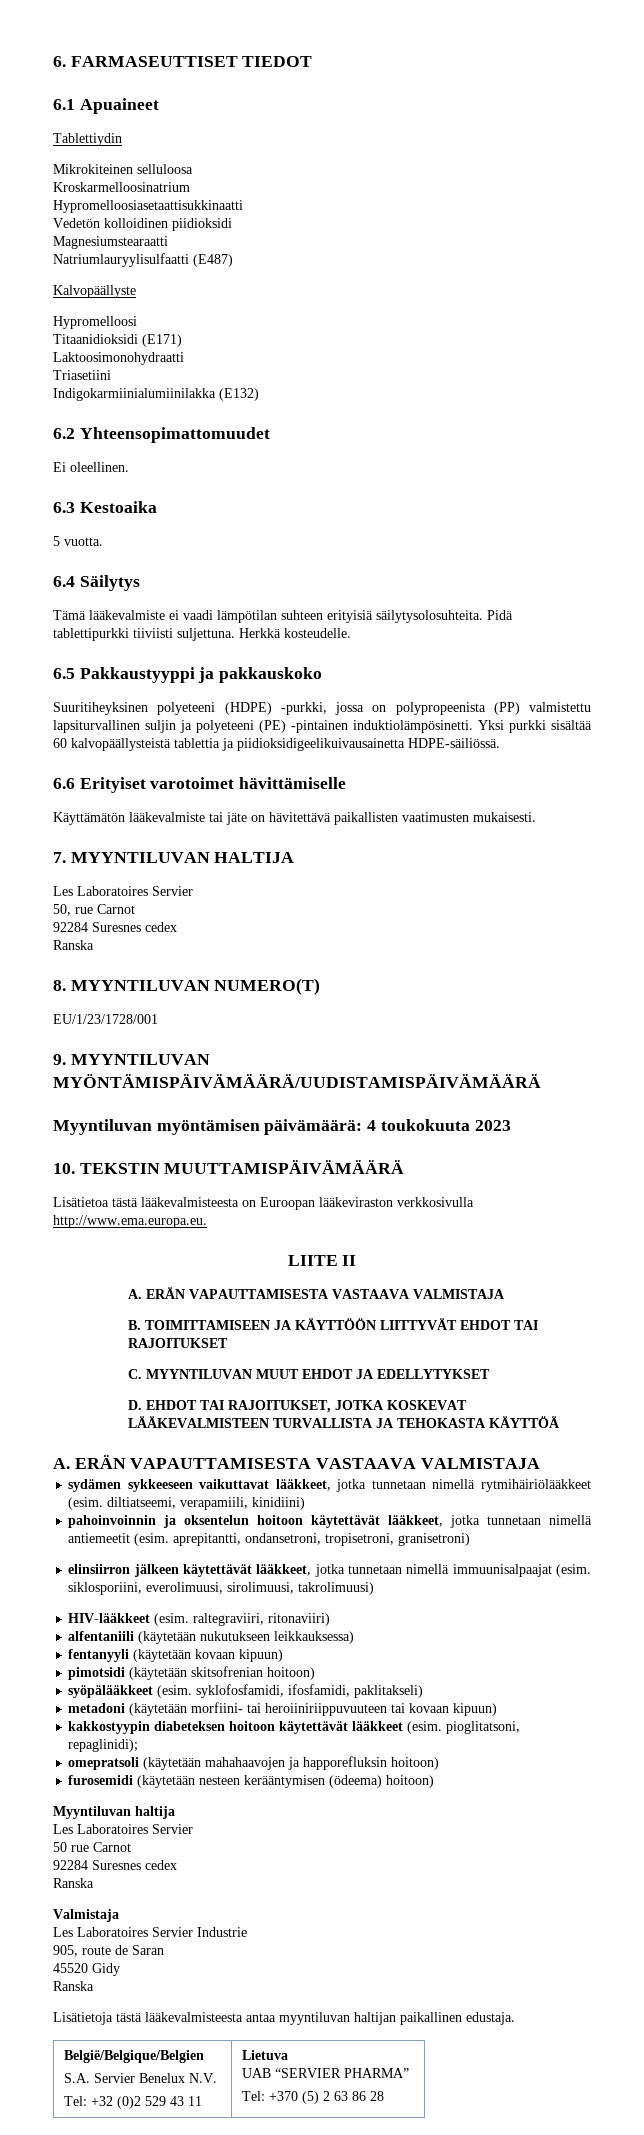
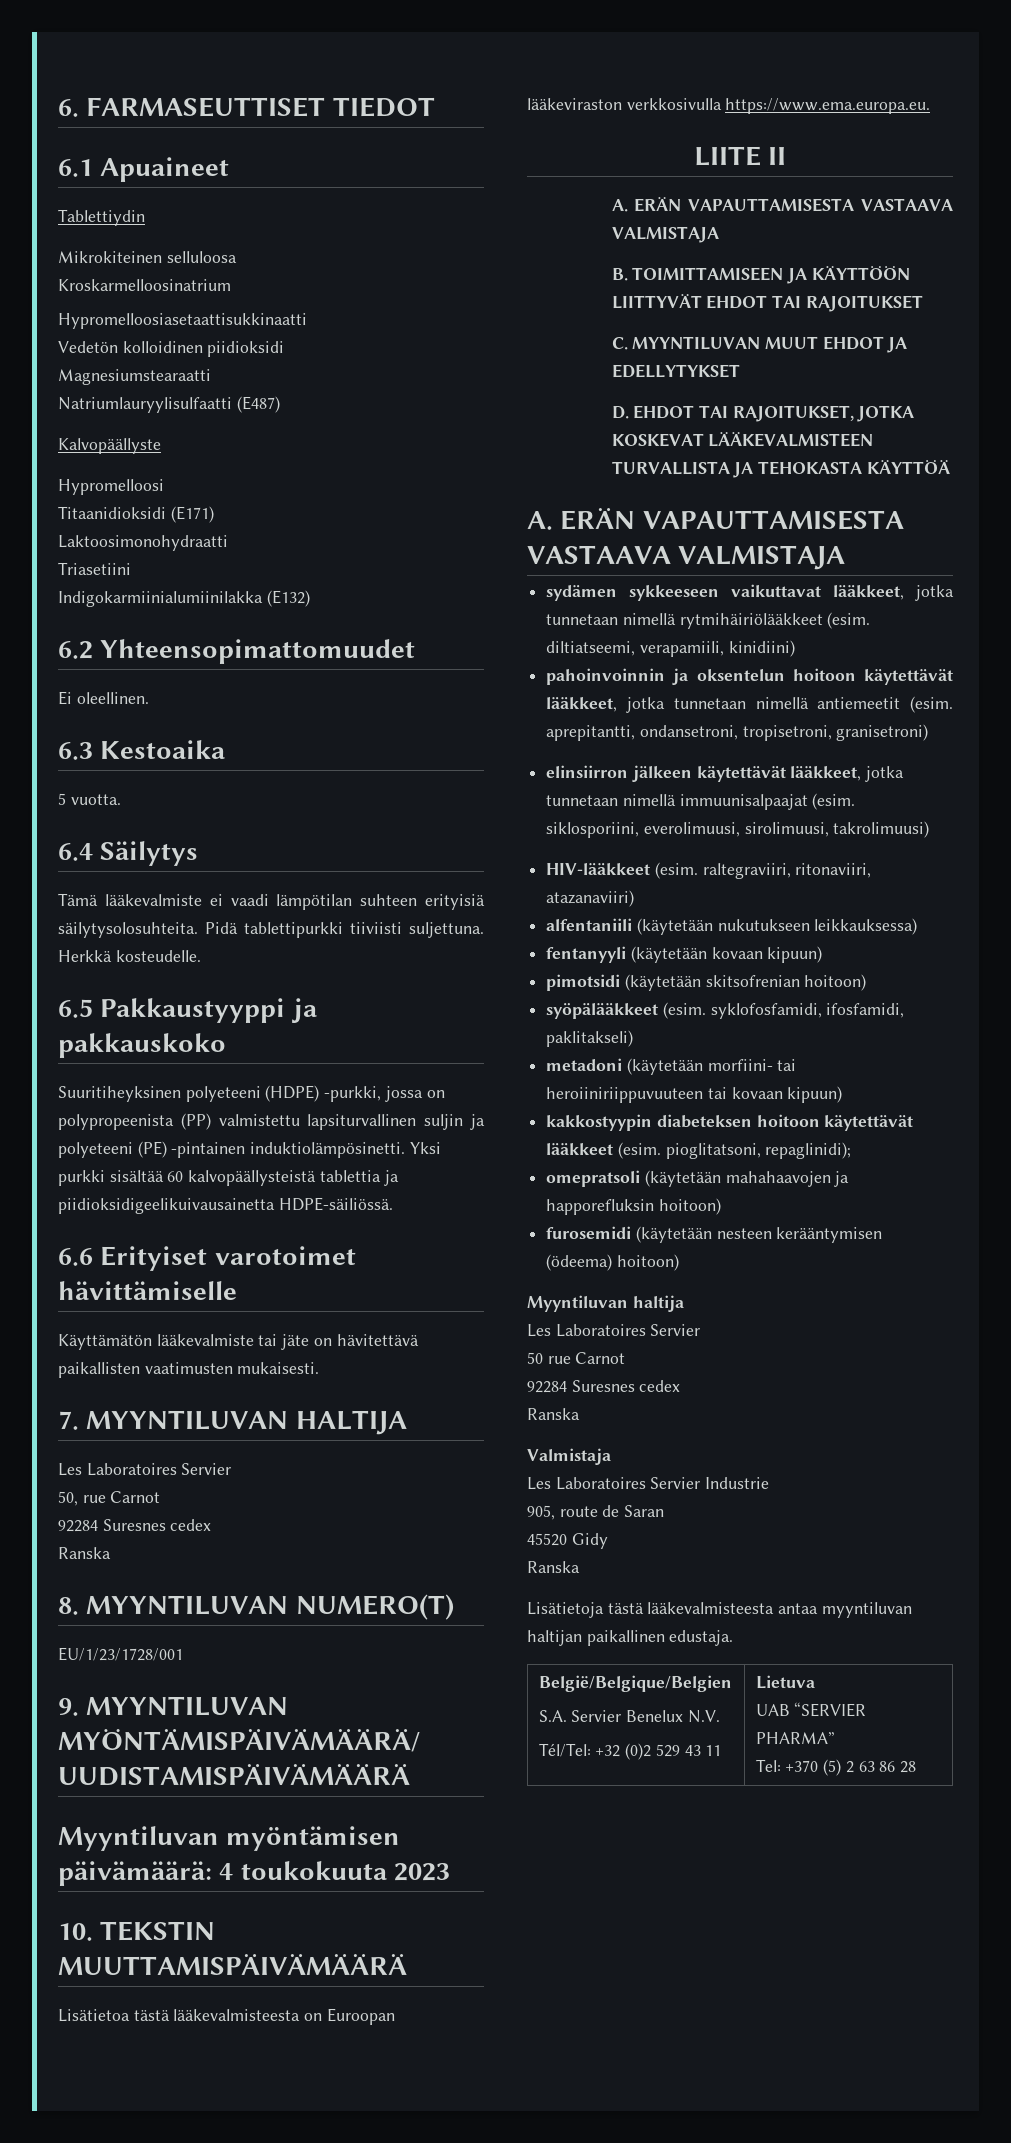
- Lisätietoa tästä lääkevalmisteesta on Euroopan lääkeviraston verkkosivulla http://www.ema.europa.eu.
+ Lisätietoa tästä lääkevalmisteesta on Euroopan lääkeviraston verkkosivulla https://www.ema.europa.eu.
- HIV-lääkkeet (esim. raltegraviiri, ritonaviiri)
+ HIV-lääkkeet (esim. raltegraviiri, ritonaviiri, atazanaviiri)
  België/Belgique/Belgien
  S.A. Servier Benelux N.V.
- Tel: +32 (0)2 529 43 11 | Lietuva
+ Tél/Tel: +32 (0)2 529 43 11 | Lietuva

